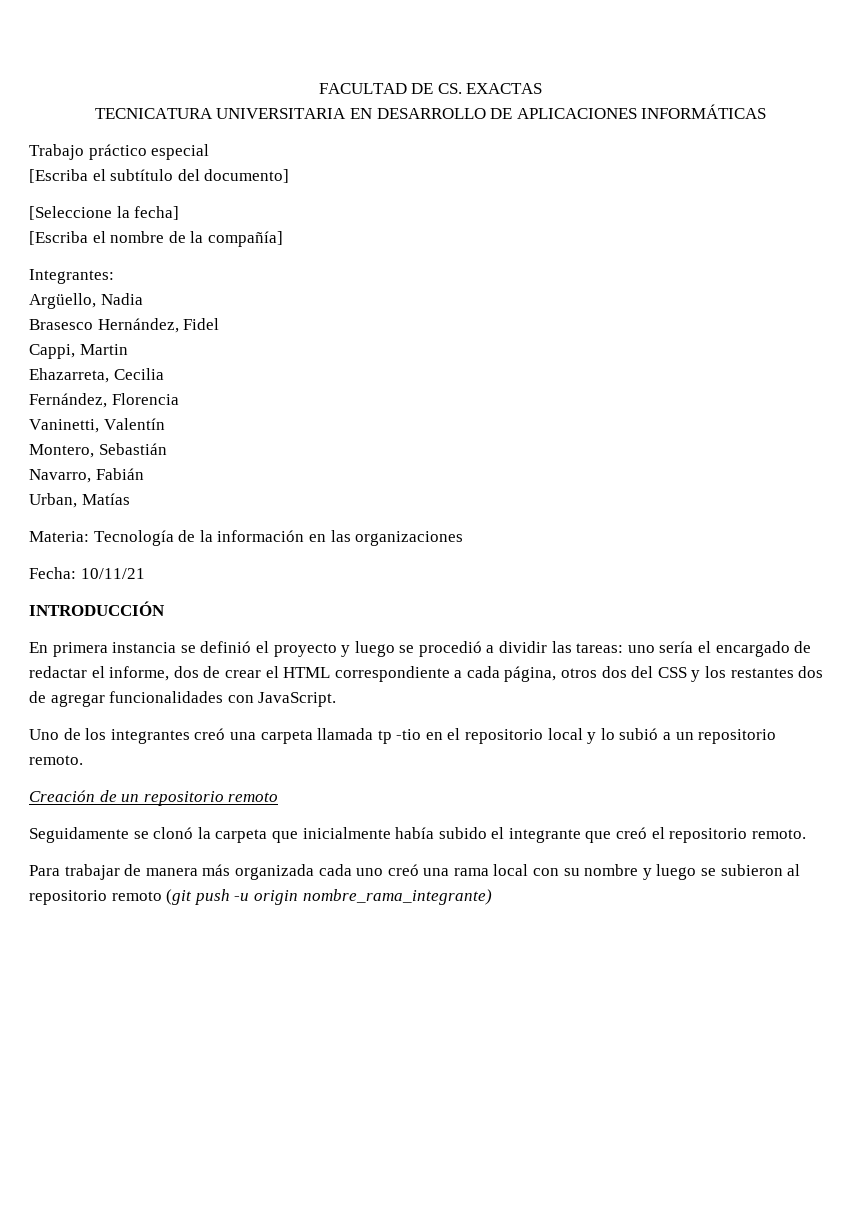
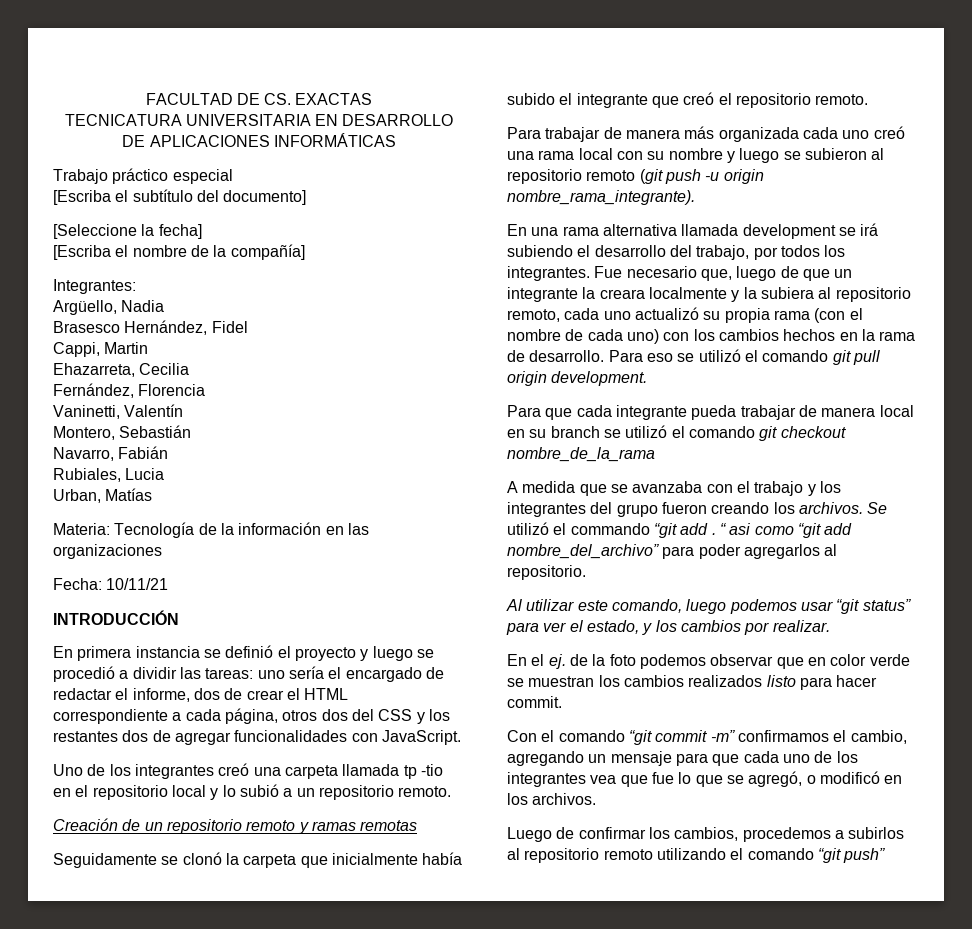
+ Rubiales, Lucia
- Creación de un repositorio remoto
+ Creación de un repositorio remoto y ramas remotas
- Para trabajar de manera más organizada cada uno creó una rama local con su nombre y luego se subieron al repositorio remoto (git push -u origin nombre_rama_integrante)
+ Para trabajar de manera más organizada cada uno creó una rama local con su nombre y luego se subieron al repositorio remoto (git push -u origin nombre_rama_integrante).
+ En una rama alternativa llamada development se irá subiendo el desarrollo del trabajo, por todos los integrantes. Fue necesario que, luego de que un integrante la creara localmente y la subiera al repositorio remoto, cada uno actualizó su propia rama (con el nombre de cada uno) con los cambios hechos en la rama de desarrollo. Para eso se utilizó el comando git pull origin development.
+ Para que cada integrante pueda trabajar de manera local en su branch se utilizó el comando git checkout nombre_de_la_rama
+ A medida que se avanzaba con el trabajo y los integrantes del grupo fueron creando los archivos. Se utilizó el commando “git add . “ asi como “git add nombre_del_archivo” para poder agregarlos al repositorio.
+ Al utilizar este comando, luego podemos usar “git status” para ver el estado, y los cambios por realizar.
+ En el ej. de la foto podemos observar que en color verde se muestran los cambios realizados listo para hacer commit.
+ Con el comando “git commit -m” confirmamos el cambio, agregando un mensaje para que cada uno de los integrantes vea que fue lo que se agregó, o modificó en los archivos.
+ Luego de confirmar los cambios, procedemos a subirlos al repositorio remoto utilizando el comando “git push”

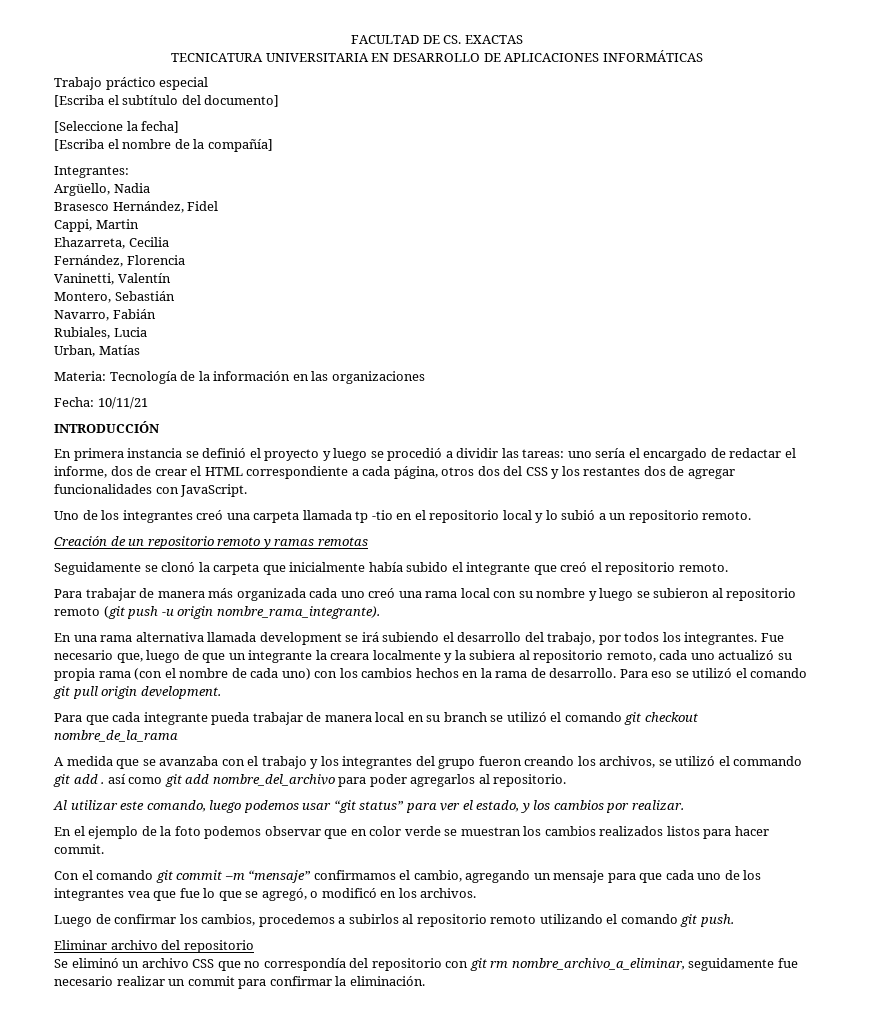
- A medida que se avanzaba con el trabajo y los integrantes del grupo fueron creando los archivos. Se utilizó el commando “git add . “ asi como “git add nombre_del_archivo” para poder agregarlos al repositorio.
+ A medida que se avanzaba con el trabajo y los integrantes del grupo fueron creando los archivos, se utilizó el commando git add . así como git add nombre_del_archivo para poder agregarlos al repositorio.
- En el ej. de la foto podemos observar que en color verde se muestran los cambios realizados listo para hacer commit.
+ En el ejemplo de la foto podemos observar que en color verde se muestran los cambios realizados listos para hacer commit.
- Con el comando “git commit -m” confirmamos el cambio, agregando un mensaje para que cada uno de los integrantes vea que fue lo que se agregó, o modificó en los archivos.
+ Con el comando git commit –m “mensaje” confirmamos el cambio, agregando un mensaje para que cada uno de los integrantes vea que fue lo que se agregó, o modificó en los archivos.
- Luego de confirmar los cambios, procedemos a subirlos al repositorio remoto utilizando el comando “git push”
+ Luego de confirmar los cambios, procedemos a subirlos al repositorio remoto utilizando el comando git push.
+ Eliminar archivo del repositorio
+ Se eliminó un archivo CSS que no correspondía del repositorio con git rm nombre_archivo_a_eliminar, seguidamente fue necesario realizar un commit para confirmar la eliminación.

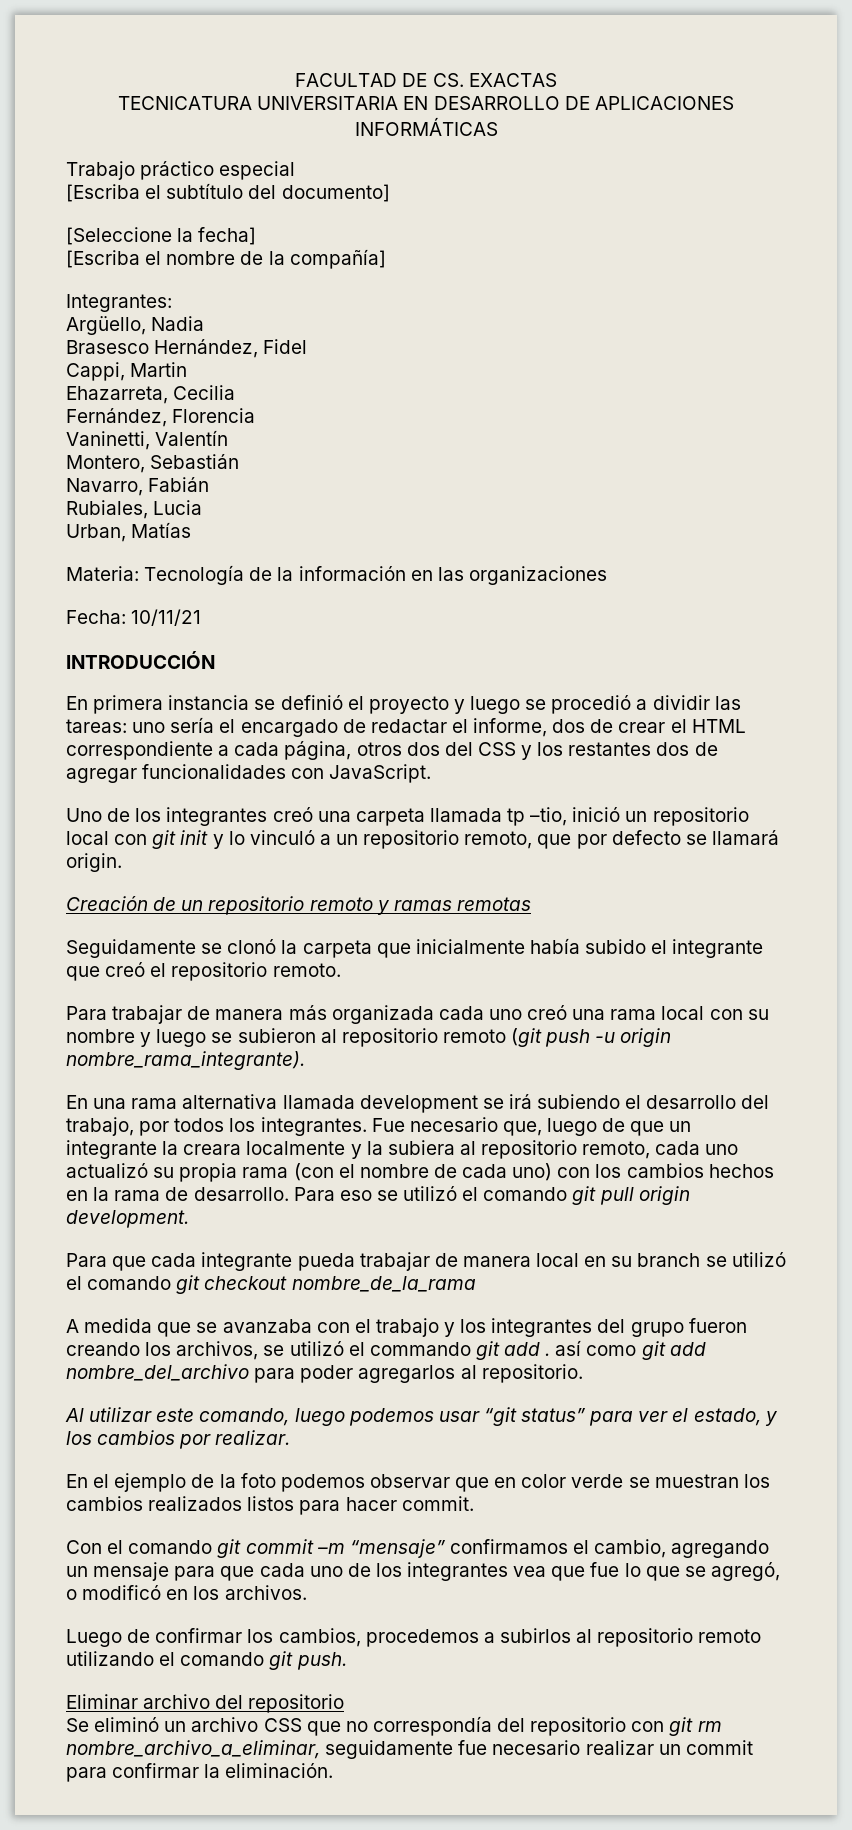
- Uno de los integrantes creó una carpeta llamada tp -tio en el repositorio local y lo subió a un repositorio remoto.
+ Uno de los integrantes creó una carpeta llamada tp –tio, inició un repositorio local con git init y lo vinculó a un repositorio remoto, que por defecto se llamará origin.

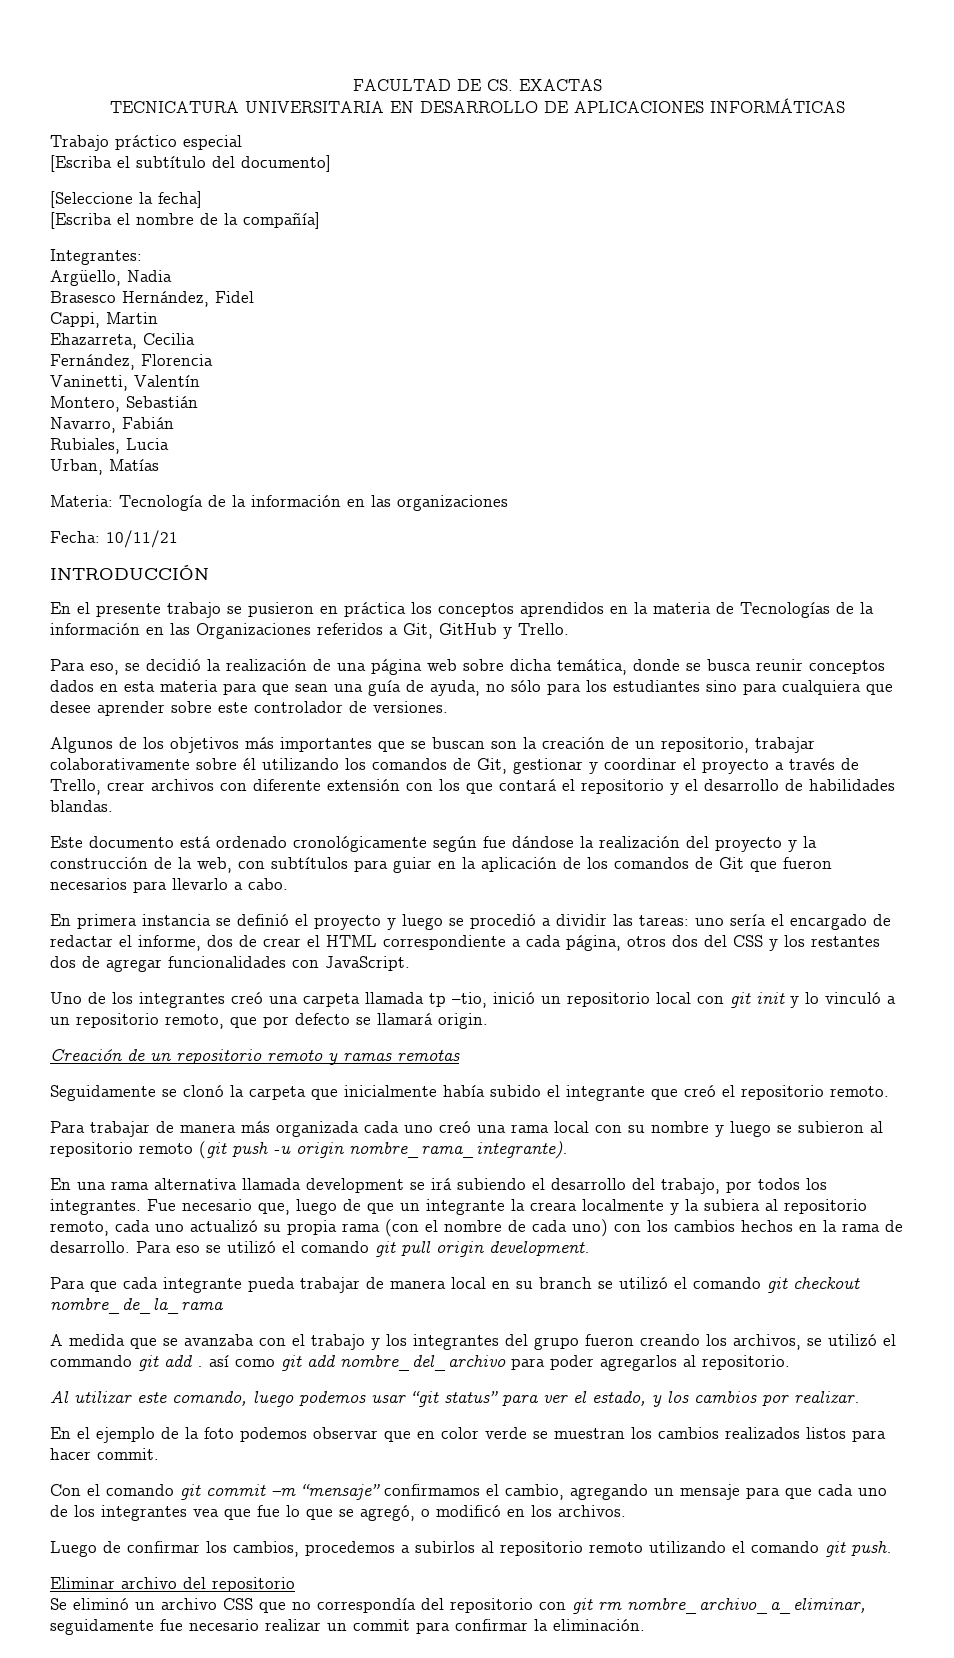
+ En el presente trabajo se pusieron en práctica los conceptos aprendidos en la materia de Tecnologías de la información en las Organizaciones referidos a Git, GitHub y Trello.
+ Para eso, se decidió la realización de una página web sobre dicha temática, donde se busca reunir conceptos dados en esta materia para que sean una guía de ayuda, no sólo para los estudiantes sino para cualquiera que desee aprender sobre este controlador de versiones.
+ Algunos de los objetivos más importantes que se buscan son la creación de un repositorio, trabajar colaborativamente sobre él utilizando los comandos de Git, gestionar y coordinar el proyecto a través de Trello, crear archivos con diferente extensión con los que contará el repositorio y el desarrollo de habilidades blandas.
+ Este documento está ordenado cronológicamente según fue dándose la realización del proyecto y la construcción de la web, con subtítulos para guiar en la aplicación de los comandos de Git que fueron necesarios para llevarlo a cabo.

